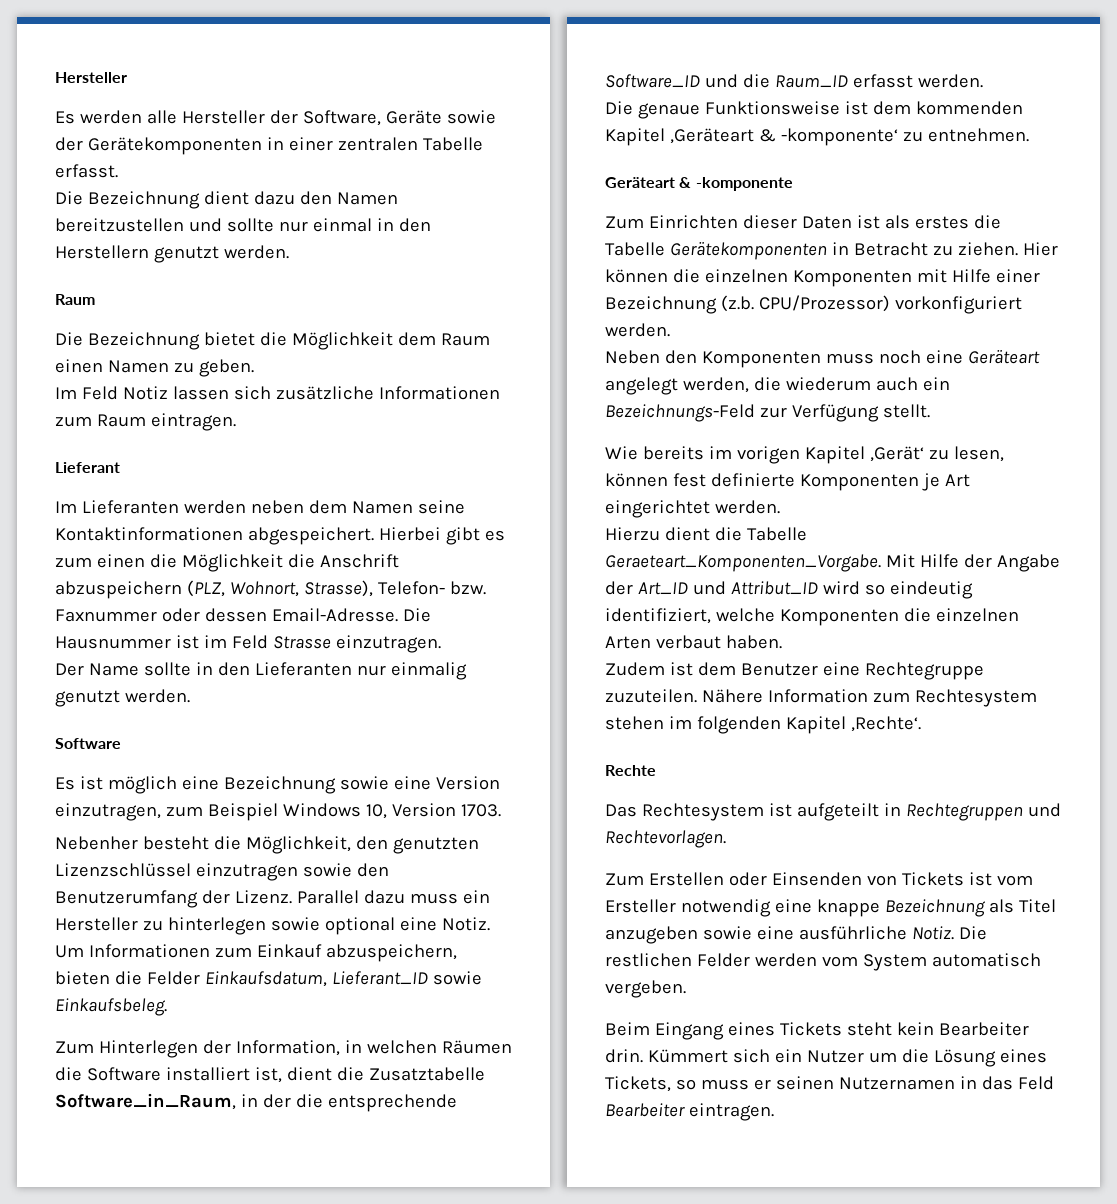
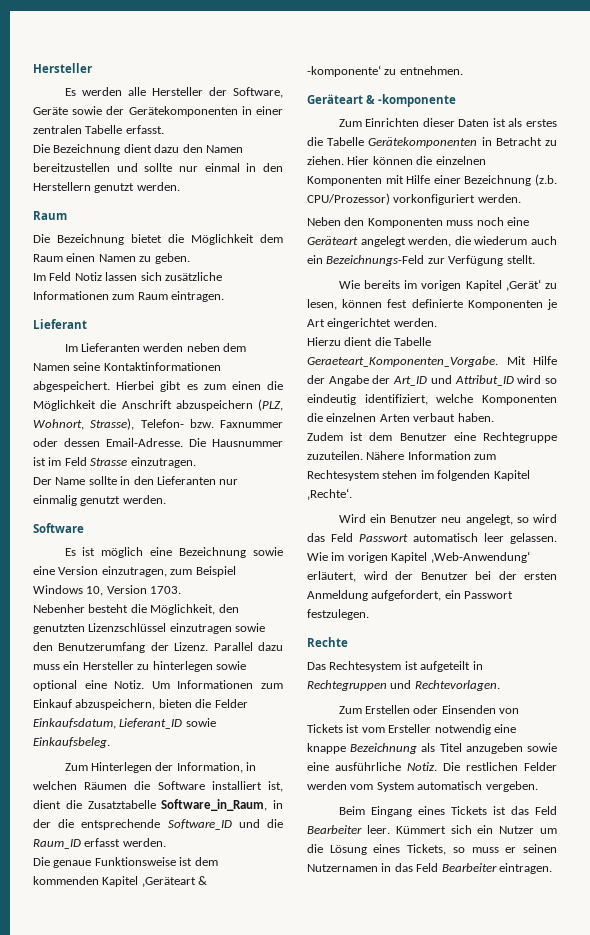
+ Wird ein Benutzer neu angelegt, so wird das Feld Passwort automatisch leer gelassen. Wie im vorigen Kapitel ‚Web-Anwendung‘ erläutert, wird der Benutzer bei der ersten Anmeldung aufgefordert, ein Passwort festzulegen.
- Beim Eingang eines Tickets steht kein Bearbeiter drin.
+ Beim Eingang eines Tickets ist das Feld Bearbeiter leer.

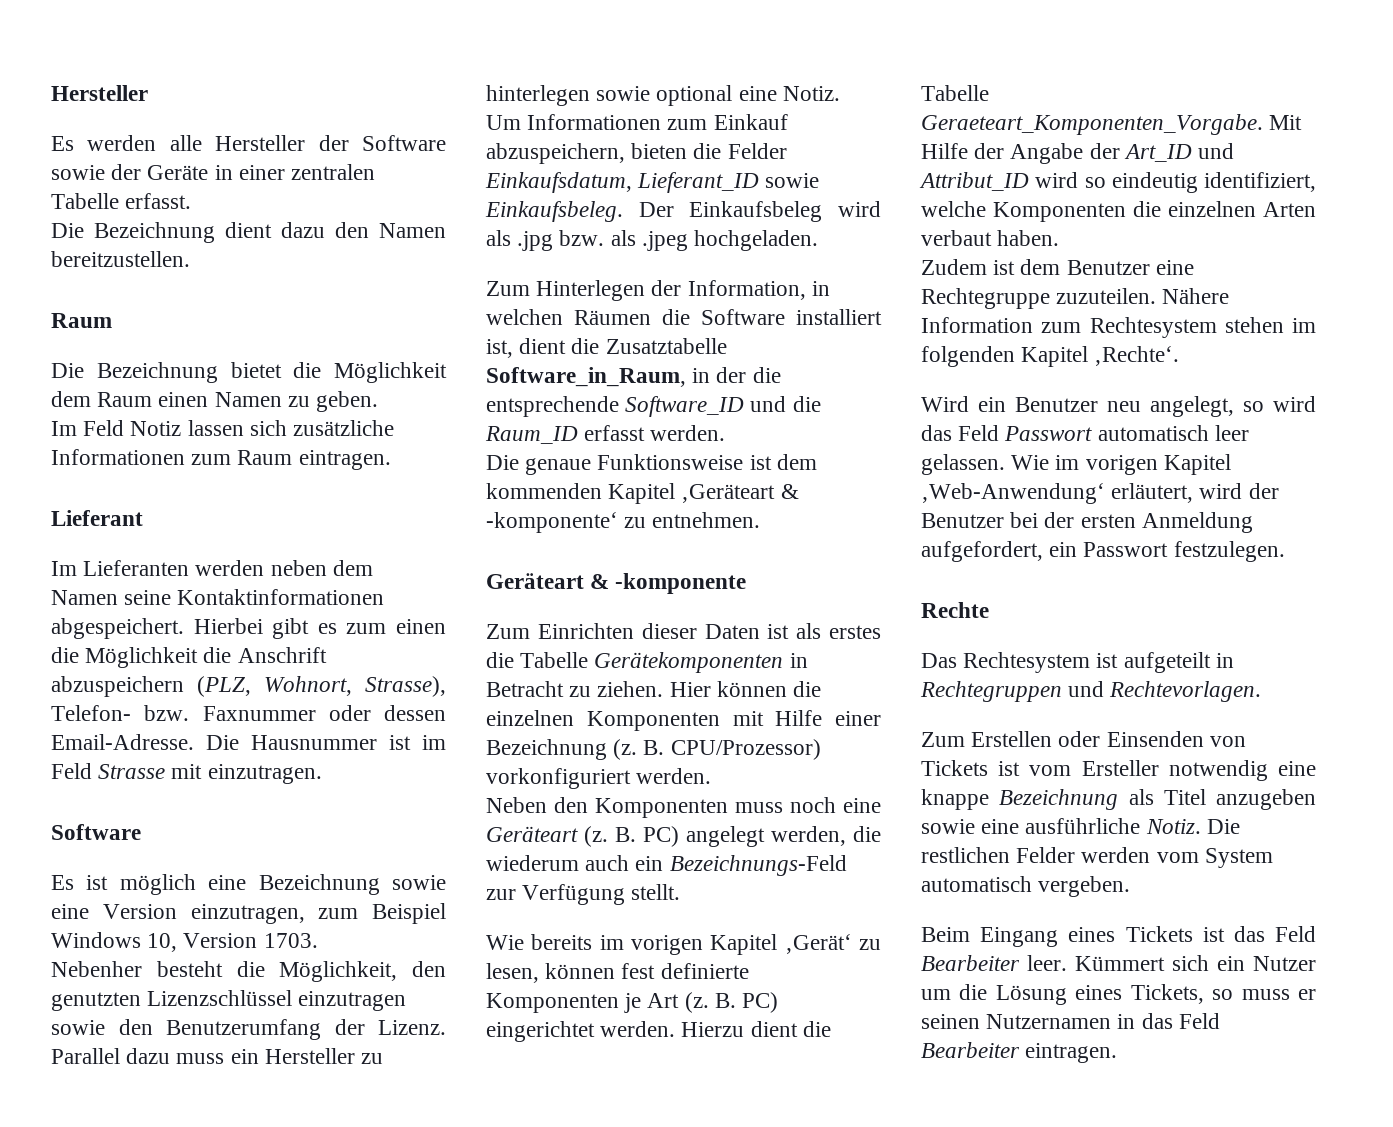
- Es werden alle Hersteller der Software, Geräte sowie der Gerätekomponenten in einer zentralen Tabelle erfasst.
+ Es werden alle Hersteller der Software sowie der Geräte in einer zentralen Tabelle erfasst.
- Die Bezeichnung dient dazu den Namen bereitzustellen und sollte nur einmal in den Herstellern genutzt werden.
+ Die Bezeichnung dient dazu den Namen bereitzustellen.
- Die Hausnummer ist im Feld Strasse einzutragen.
+ Die Hausnummer ist im Feld Strasse mit einzutragen.
- Der Name sollte in den Lieferanten nur einmalig genutzt werden.
+ Der Einkaufsbeleg wird als .jpg bzw. als .jpeg hochgeladen.
- Hier können die einzelnen Komponenten mit Hilfe einer Bezeichnung (z.b. CPU/Prozessor) vorkonfiguriert werden.
+ Hier können die einzelnen Komponenten mit Hilfe einer Bezeichnung (z. B. CPU/Prozessor) vorkonfiguriert werden.
- Neben den Komponenten muss noch eine Geräteart angelegt werden, die wiederum auch ein Bezeichnungs-Feld zur Verfügung stellt.
+ Neben den Komponenten muss noch eine Geräteart (z. B. PC) angelegt werden, die wiederum auch ein Bezeichnungs-Feld zur Verfügung stellt.
- Wie bereits im vorigen Kapitel ‚Gerät‘ zu lesen, können fest definierte Komponenten je Art eingerichtet werden.
- Hierzu dient die Tabelle Geraeteart_Komponenten_Vorgabe.
+ Wie bereits im vorigen Kapitel ‚Gerät‘ zu lesen, können fest definierte Komponenten je Art (z. B. PC) eingerichtet werden. Hierzu dient die Tabelle Geraeteart_Komponenten_Vorgabe.

